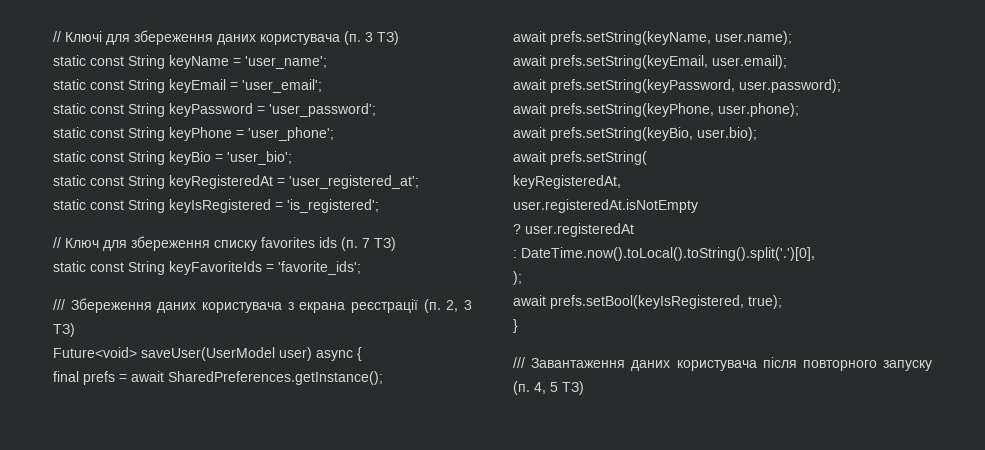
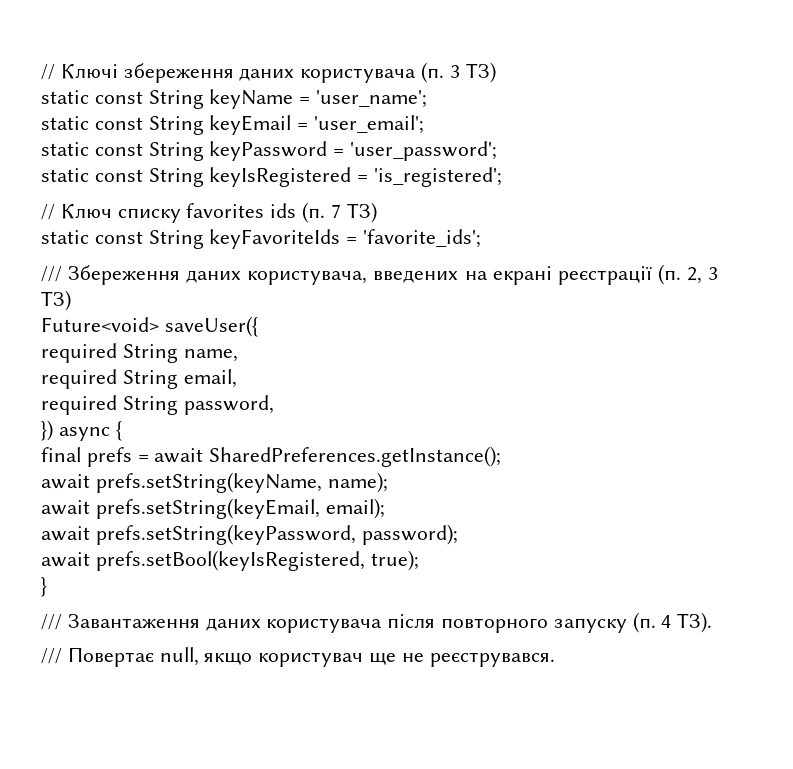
- // Ключі для збереження даних користувача (п. 3 ТЗ)
+ // Ключі збереження даних користувача (п. 3 ТЗ)
- static const String keyPhone = 'user_phone';
- static const String keyBio = 'user_bio';
- static const String keyRegisteredAt = 'user_registered_at';
- // Ключ для збереження списку favorites ids (п. 7 ТЗ)
+ // Ключ списку favorites ids (п. 7 ТЗ)
- /// Збереження даних користувача з екрана реєстрації (п. 2, 3 ТЗ)
+ /// Збереження даних користувача, введених на екрані реєстрації (п. 2, 3 ТЗ)
- Future<void> saveUser(UserModel user) async {
+ Future<void> saveUser({
+ required String name,
+ required String email,
+ required String password,
+ }) async {
- await prefs.setString(keyName, user.name);
+ await prefs.setString(keyName, name);
- await prefs.setString(keyEmail, user.email);
+ await prefs.setString(keyEmail, email);
- await prefs.setString(keyPassword, user.password);
- await prefs.setString(keyPhone, user.phone);
- await prefs.setString(keyBio, user.bio);
- await prefs.setString(
- keyRegisteredAt,
- user.registeredAt.isNotEmpty
- ? user.registeredAt
- : DateTime.now().toLocal().toString().split('.')[0],
- );
+ await prefs.setString(keyPassword, password);
- /// Завантаження даних користувача після повторного запуску (п. 4, 5 ТЗ)
+ /// Завантаження даних користувача після повторного запуску (п. 4 ТЗ).
+ /// Повертає null, якщо користувач ще не реєструвався.

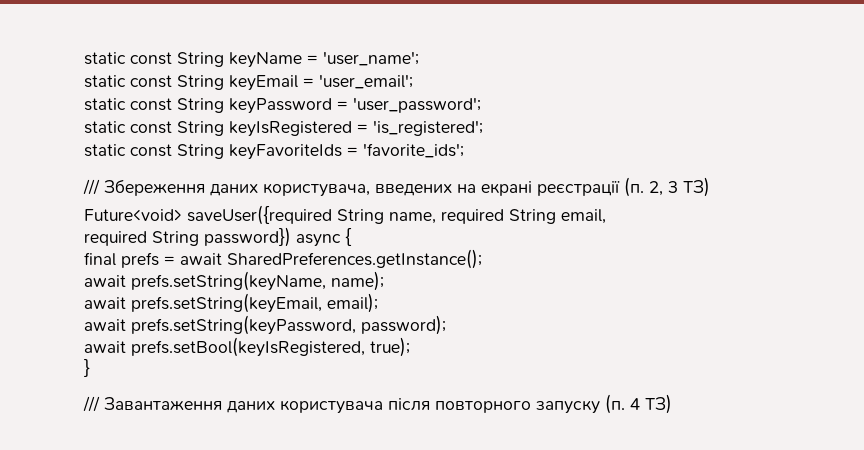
- // Ключі збереження даних користувача (п. 3 ТЗ)
- // Ключ списку favorites ids (п. 7 ТЗ)
- Future<void> saveUser({
- required String name,
- required String email,
+ Future<void> saveUser({required String name, required String email,
- required String password,
- }) async {
+ required String password}) async {
- /// Завантаження даних користувача після повторного запуску (п. 4 ТЗ).
- /// Повертає null, якщо користувач ще не реєструвався.
+ /// Завантаження даних користувача після повторного запуску (п. 4 ТЗ)

